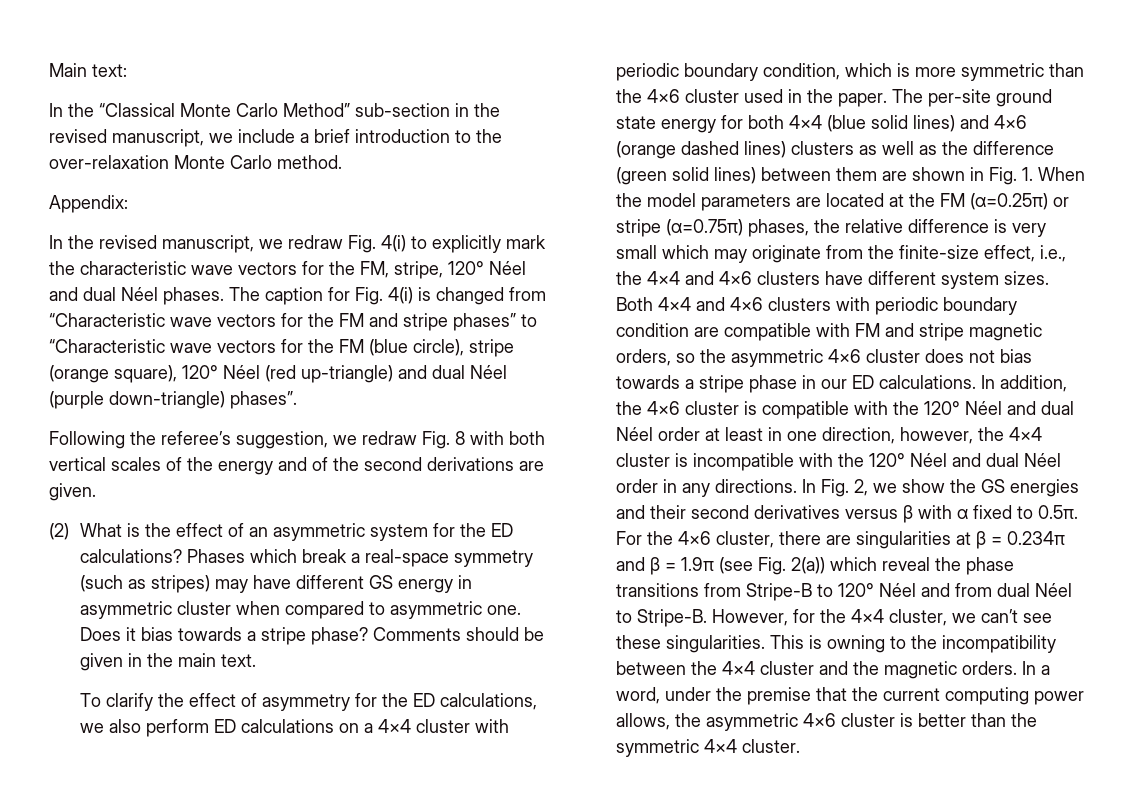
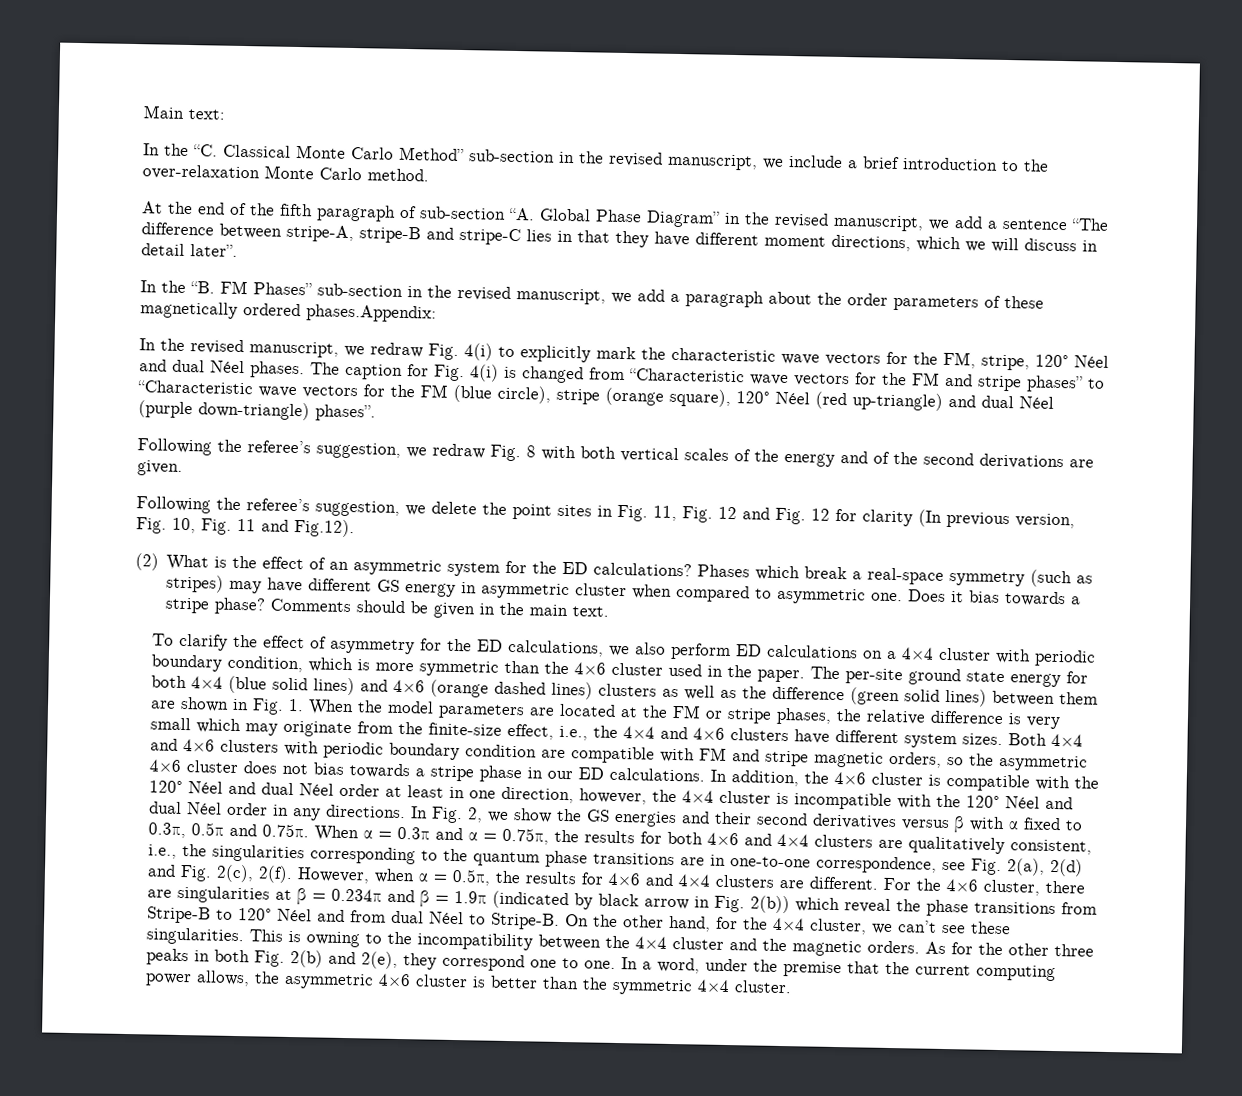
- In the “Classical Monte Carlo Method” sub-section in the revised manuscript, we include a brief introduction to the over-relaxation Monte Carlo method.
+ In the “C. Classical Monte Carlo Method” sub-section in the revised manuscript, we include a brief introduction to the over-relaxation Monte Carlo method.
- Appendix:
+ At the end of the fifth paragraph of sub-section “A. Global Phase Diagram” in the revised manuscript, we add a sentence “The difference between stripe-A, stripe-B and stripe-C lies in that they have different moment directions, which we will discuss in detail later”.
+ In the “B. FM Phases” sub-section in the revised manuscript, we add a paragraph about the order parameters of these magnetically ordered phases.Appendix:
+ Following the referee’s suggestion, we delete the point sites in Fig. 11, Fig. 12 and Fig. 12 for clarity (In previous version, Fig. 10, Fig. 11 and Fig.12).
- The per-site ground state energy for both 4×4 (blue solid lines) and 4×6 (orange dashed lines) clusters as well as the difference (green solid lines) between them are shown in Fig. 1. When the model parameters are located at the FM (α=0.25π) or stripe (α=0.75π) phases, the relative difference is very small which may originate from the finite-size effect, i.e., the 4×4 and 4×6 clusters have different system sizes.
+ The per-site ground state energy for both 4×4 (blue solid lines) and 4×6 (orange dashed lines) clusters as well as the difference (green solid lines) between them are shown in Fig. 1. When the model parameters are located at the FM or stripe phases, the relative difference is very small which may originate from the finite-size effect, i.e., the 4×4 and 4×6 clusters have different system sizes.
- In Fig. 2, we show the GS energies and their second derivatives versus β with α fixed to 0.5π. For the 4×6 cluster, there are singularities at β = 0.234π and β = 1.9π (see Fig. 2(a)) which reveal the phase transitions from Stripe-B to 120° Néel and from dual Néel to Stripe-B.
+ In Fig. 2, we show the GS energies and their second derivatives versus β with α fixed to 0.3π, 0.5π and 0.75π. When α = 0.3π and α = 0.75π, the results for both 4×6 and 4×4 clusters are qualitatively consistent, i.e., the singularities corresponding to the quantum phase transitions are in one-to-one correspondence, see Fig. 2(a), 2(d) and Fig. 2(c), 2(f). However, when α = 0.5π, the results for 4×6 and 4×4 clusters are different. For the 4×6 cluster, there are singularities at β = 0.234π and β = 1.9π (indicated by black arrow in Fig. 2(b)) which reveal the phase transitions from Stripe-B to 120° Néel and from dual Néel to Stripe-B.
- However, for the 4×4 cluster, we can’t see these singularities.
+ On the other hand, for the 4×4 cluster, we can’t see these singularities.
+ As for the other three peaks in both Fig. 2(b) and 2(e), they correspond one to one.

